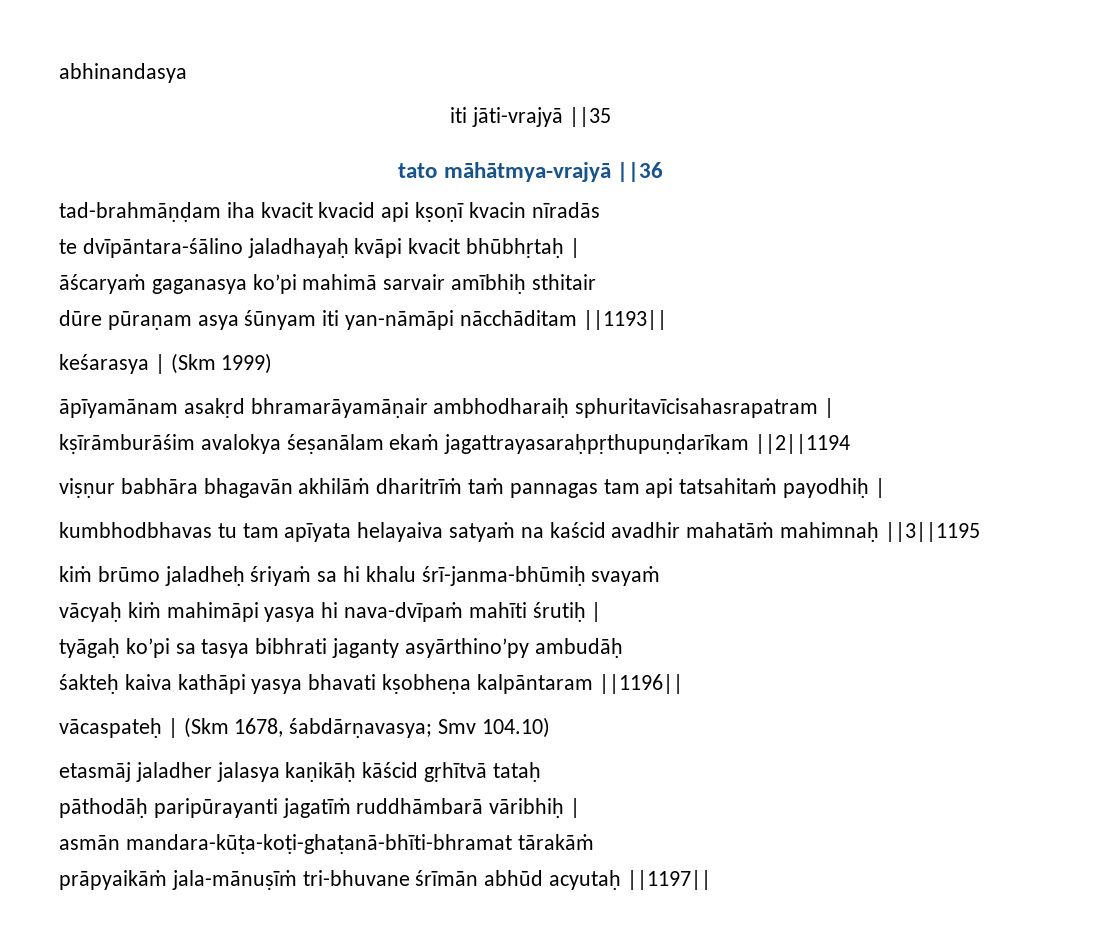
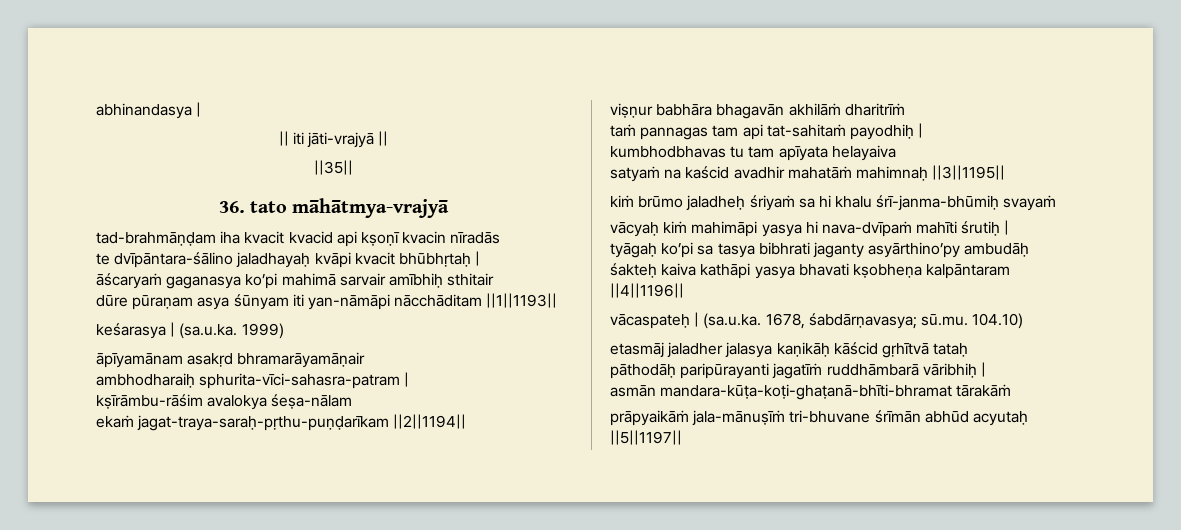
- abhinandasya
- iti jāti-vrajyā ||35
- tato māhātmya-vrajyā ||36
+ abhinandasya |
+ || iti jāti-vrajyā ||
+ ||35||
+ 36. tato māhātmya-vrajyā
- dūre pūraṇam asya śūnyam iti yan-nāmāpi nācchāditam ||1193||
+ dūre pūraṇam asya śūnyam iti yan-nāmāpi nācchāditam ||1||1193||
- keśarasya | (Skm 1999)
+ keśarasya | (sa.u.ka. 1999)
- āpīyamānam asakṛd bhramarāyamāṇair ambhodharaiḥ sphuritavīcisahasrapatram |
- kṣīrāmburāśim avalokya śeṣanālam ekaṁ jagattrayasaraḥpṛthupuṇḍarīkam ||2||1194
+ āpīyamānam asakṛd bhramarāyamāṇair
+ ambhodharaiḥ sphurita-vīci-sahasra-patram |
+ kṣīrāmbu-rāśim avalokya śeṣa-nālam
+ ekaṁ jagat-traya-saraḥ-pṛthu-puṇḍarīkam ||2||1194||
- viṣṇur babhāra bhagavān akhilāṁ dharitrīṁ taṁ pannagas tam api tatsahitaṁ payodhiḥ |
+ viṣṇur babhāra bhagavān akhilāṁ dharitrīṁ
+ taṁ pannagas tam api tat-sahitaṁ payodhiḥ |
- kumbhodbhavas tu tam apīyata helayaiva satyaṁ na kaścid avadhir mahatāṁ mahimnaḥ ||3||1195
+ kumbhodbhavas tu tam apīyata helayaiva
+ satyaṁ na kaścid avadhir mahatāṁ mahimnaḥ ||3||1195||
- śakteḥ kaiva kathāpi yasya bhavati kṣobheṇa kalpāntaram ||1196||
+ śakteḥ kaiva kathāpi yasya bhavati kṣobheṇa kalpāntaram ||4||1196||
- vācaspateḥ | (Skm 1678, śabdārṇavasya; Smv 104.10)
+ vācaspateḥ | (sa.u.ka. 1678, śabdārṇavasya; sū.mu. 104.10)
- prāpyaikāṁ jala-mānuṣīṁ tri-bhuvane śrīmān abhūd acyutaḥ ||1197||
+ prāpyaikāṁ jala-mānuṣīṁ tri-bhuvane śrīmān abhūd acyutaḥ ||5||1197||

